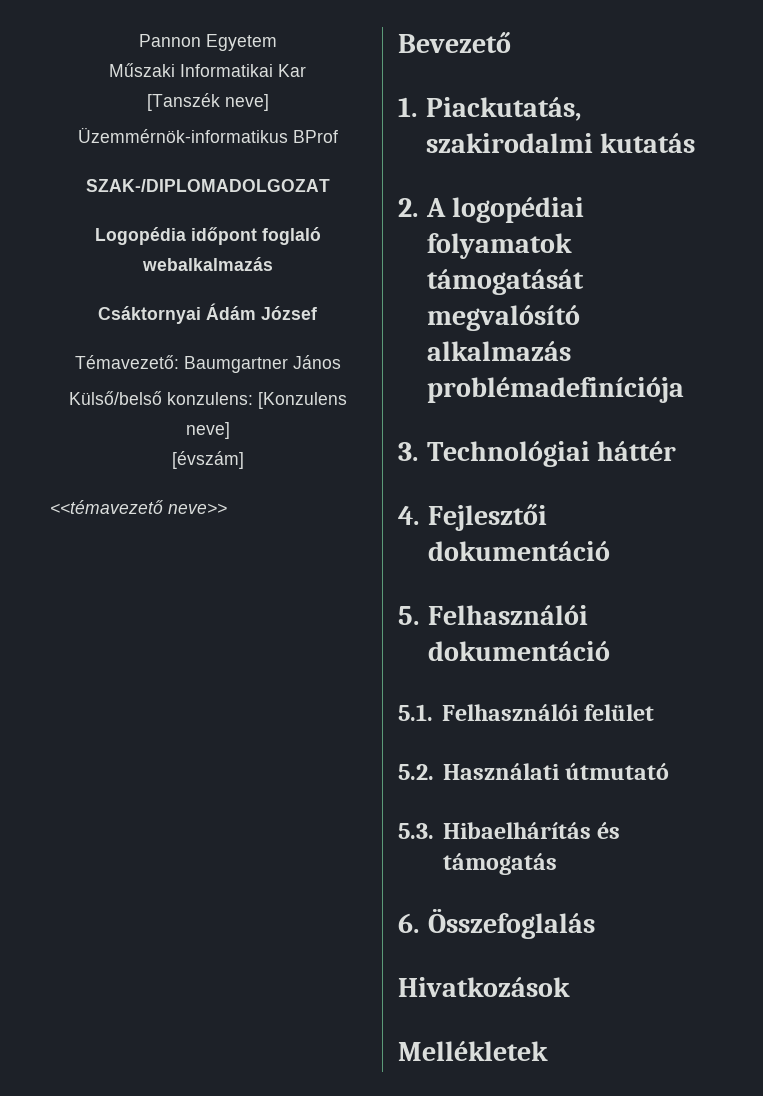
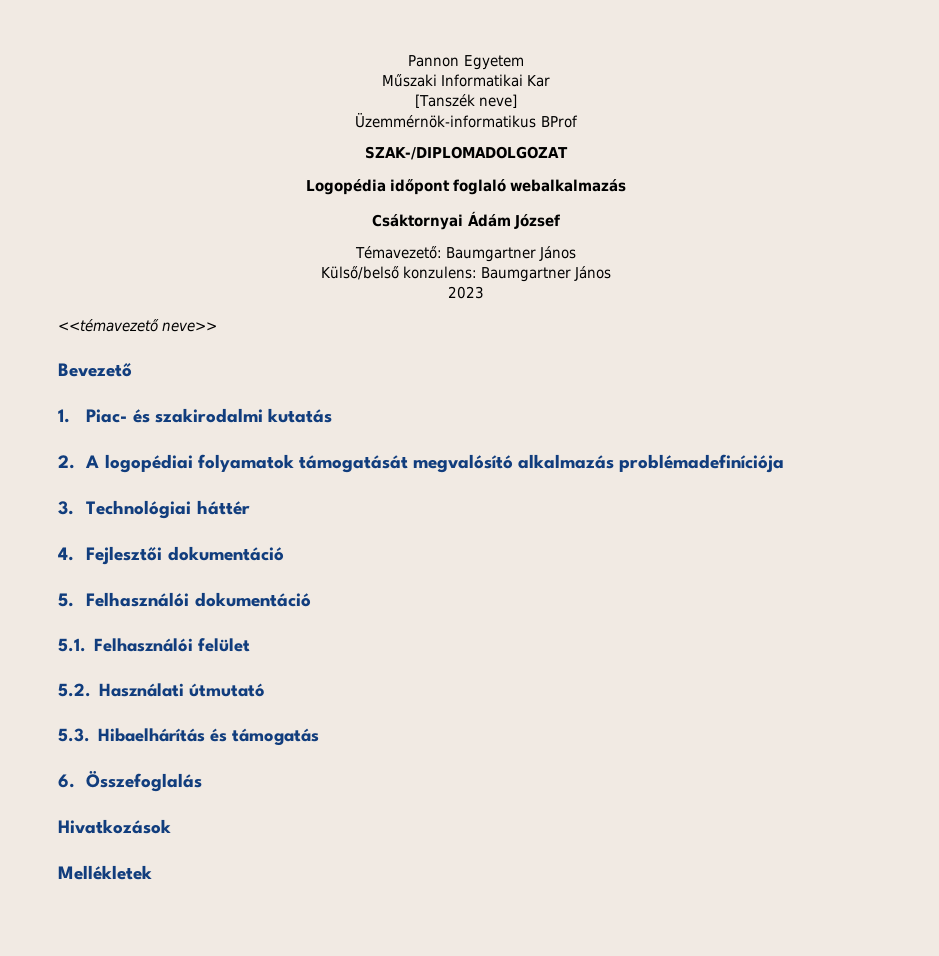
- Külső/belső konzulens: [Konzulens neve]
- [évszám]
+ Külső/belső konzulens: Baumgartner János
+ 2023
- 1. Piackutatás, szakirodalmi kutatás
+ 1. Piac- és szakirodalmi kutatás

